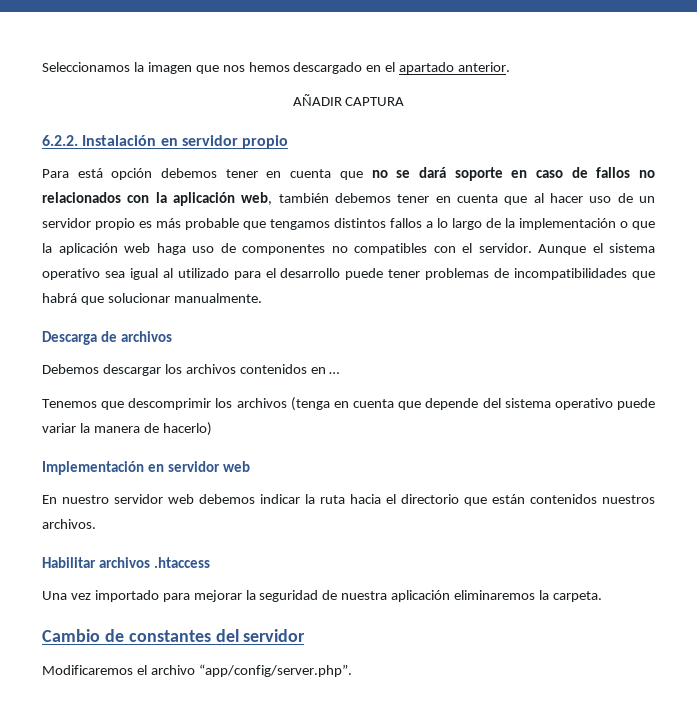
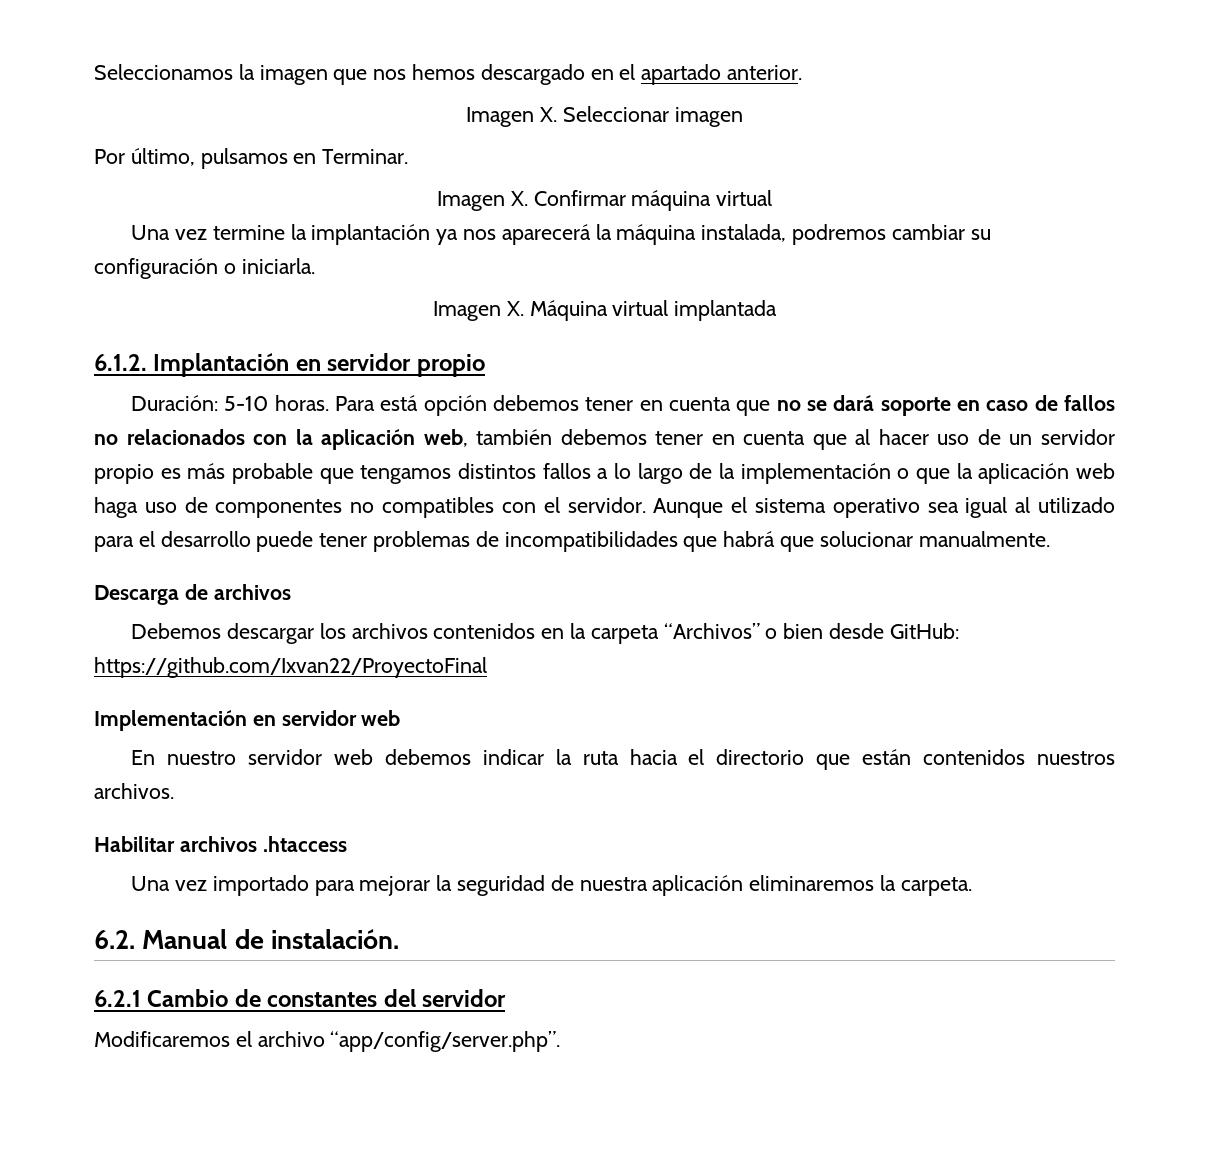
- AÑADIR CAPTURA
- 6.2.2. Instalación en servidor propio
+ Imagen X. Seleccionar imagen
+ Por último, pulsamos en Terminar.
+ Imagen X. Confirmar máquina virtual
+ Una vez termine la implantación ya nos aparecerá la máquina instalada, podremos cambiar su configuración o iniciarla.
+ Imagen X. Máquina virtual implantada
+ 6.1.2. Implantación en servidor propio
+ Duración: 5-10 horas.
- Debemos descargar los archivos contenidos en …
- Tenemos que descomprimir los archivos (tenga en cuenta que depende del sistema operativo puede variar la manera de hacerlo)
+ Debemos descargar los archivos contenidos en la carpeta “Archivos” o bien desde GitHub: https://github.com/Ixvan22/ProyectoFinal
- Cambio de constantes del servidor
+ 6.2. Manual de instalación.
+ 6.2.1 Cambio de constantes del servidor

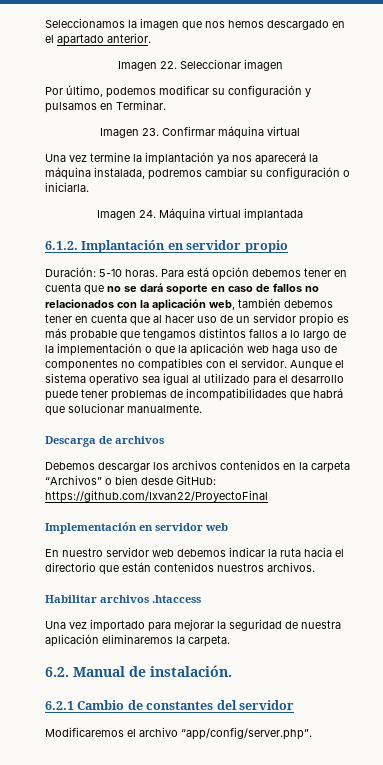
- Imagen X. Seleccionar imagen
+ Imagen 22. Seleccionar imagen
- Por último, pulsamos en Terminar.
+ Por último, podemos modificar su configuración y pulsamos en Terminar.
- Imagen X. Confirmar máquina virtual
+ Imagen 23. Confirmar máquina virtual
- Imagen X. Máquina virtual implantada
+ Imagen 24. Máquina virtual implantada

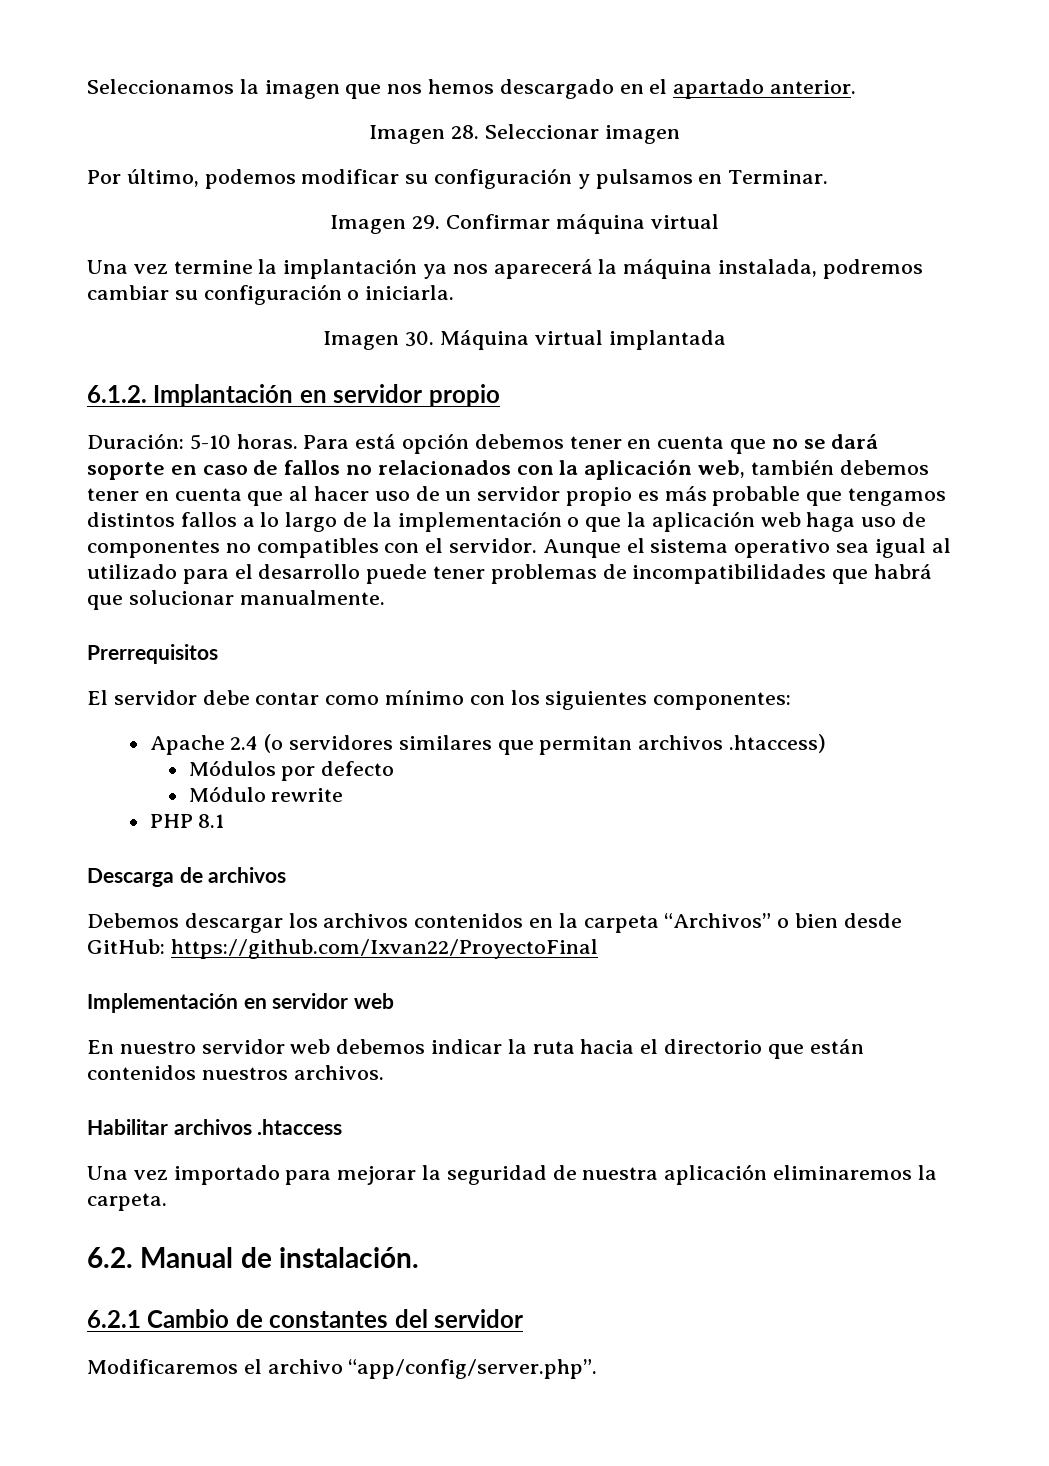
- Imagen 22. Seleccionar imagen
+ Imagen 28. Seleccionar imagen
- Imagen 23. Confirmar máquina virtual
+ Imagen 29. Confirmar máquina virtual
- Imagen 24. Máquina virtual implantada
+ Imagen 30. Máquina virtual implantada
+ Prerrequisitos
+ El servidor debe contar como mínimo con los siguientes componentes:
+ Apache 2.4 (o servidores similares que permitan archivos .htaccess)
+ Módulos por defecto
+ Módulo rewrite
+ PHP 8.1

